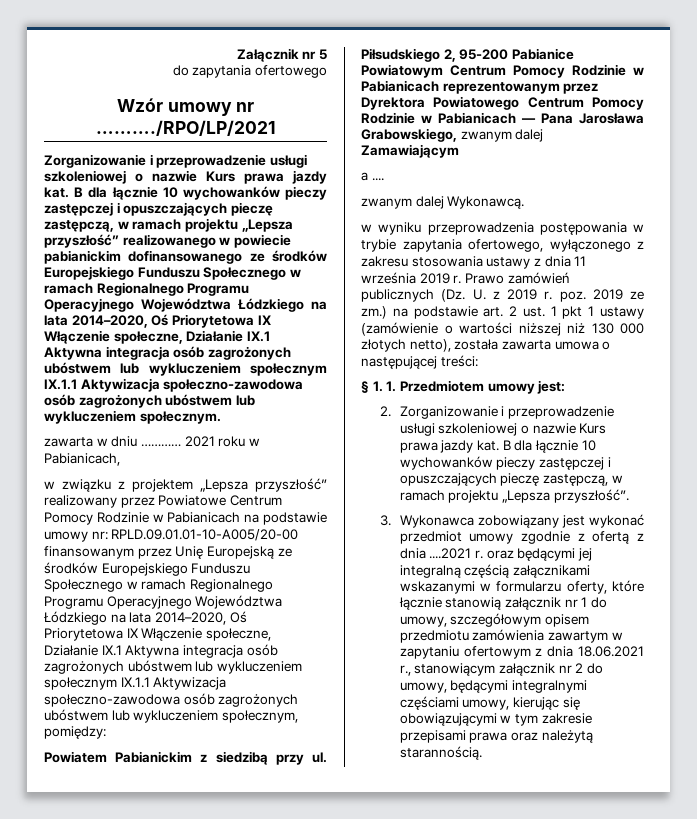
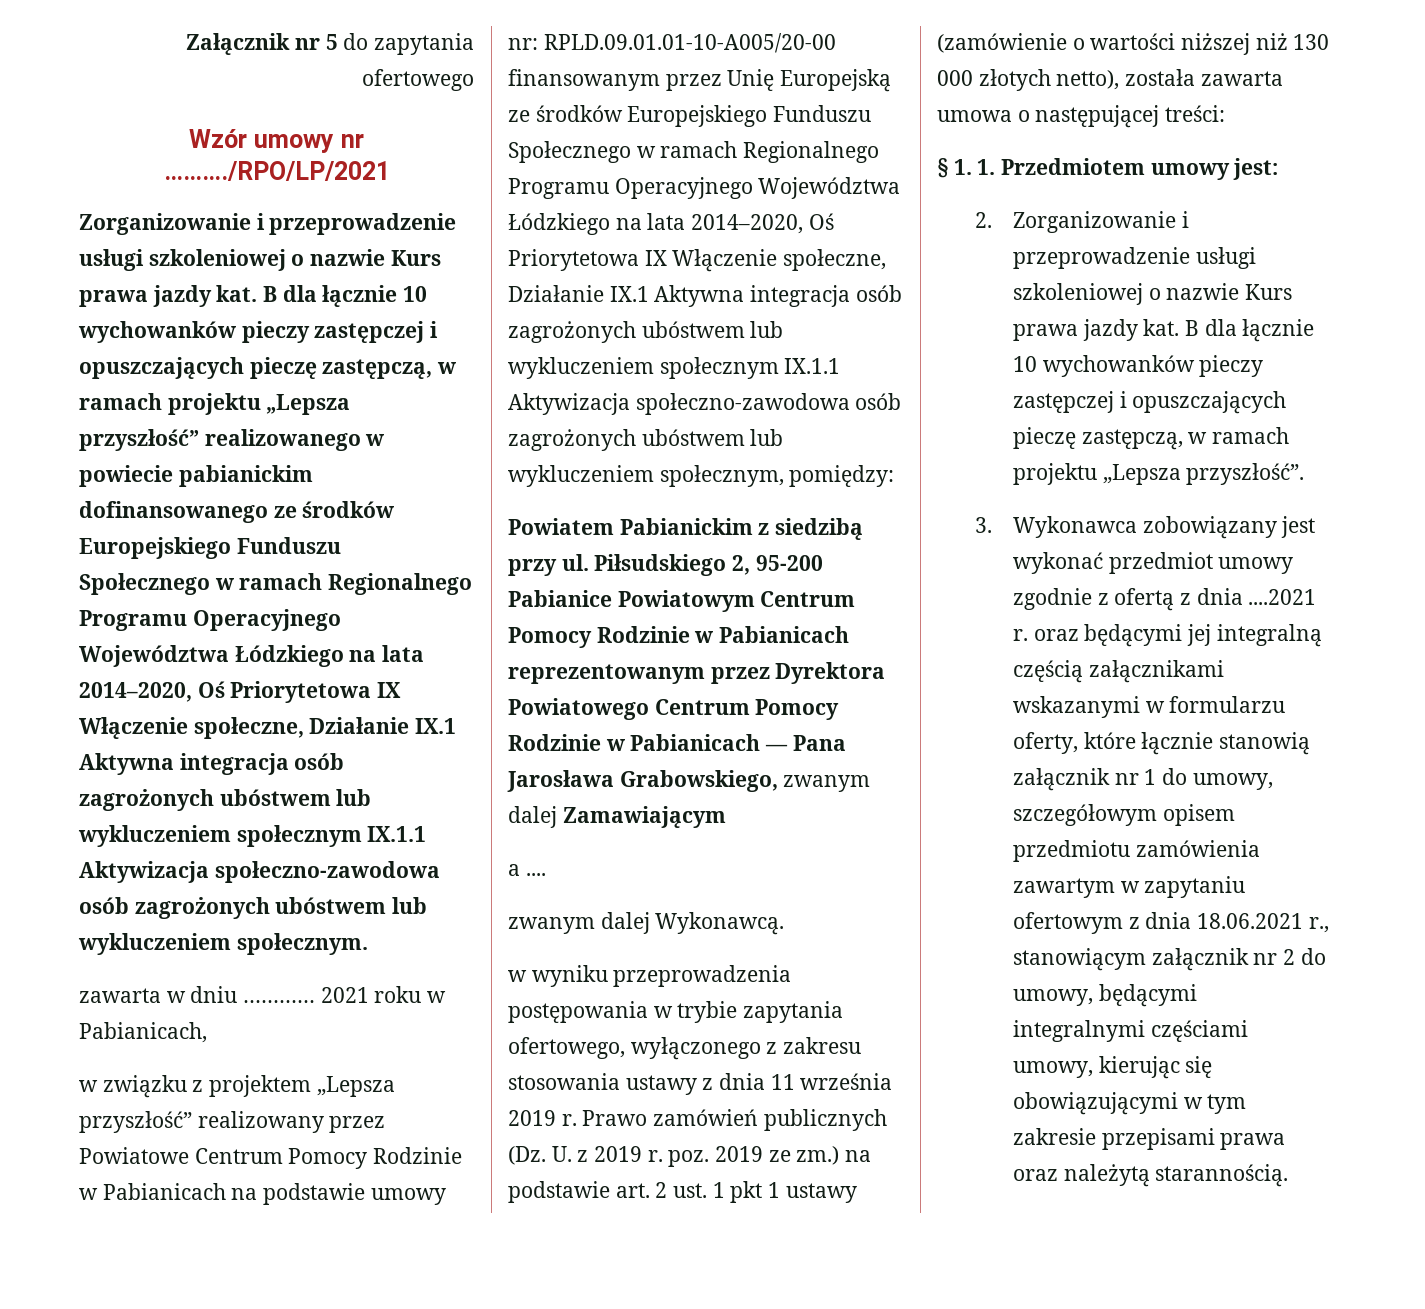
- Załącznik nr 5
- do zapytania ofertowego
+ Załącznik nr 5 do zapytania ofertowego

